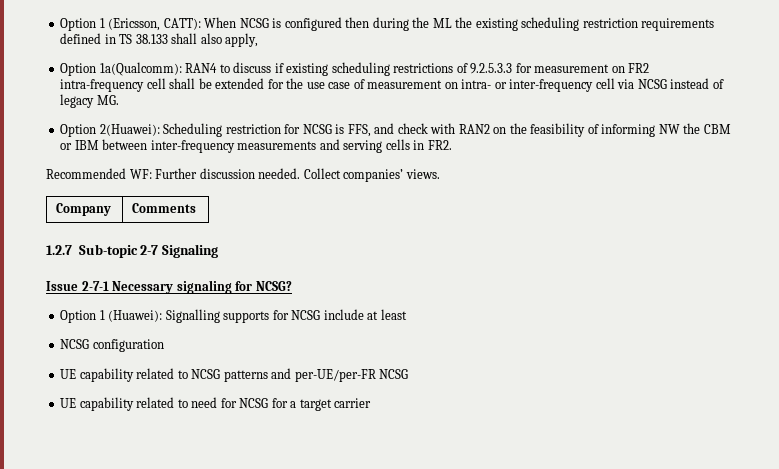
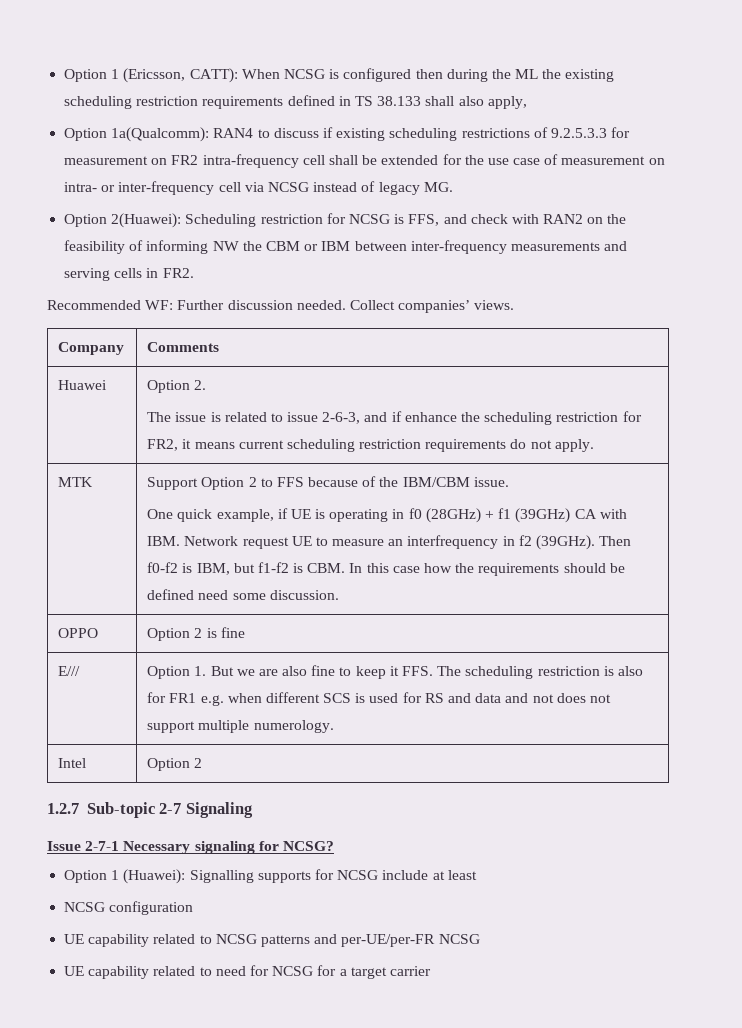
+ Huawei | Option 2.
+ The issue is related to issue 2-6-3, and if enhance the scheduling restriction for FR2, it means current scheduling restriction requirements do not apply.
+ MTK | Support Option 2 to FFS because of the IBM/CBM issue.
+ One quick example, if UE is operating in f0 (28GHz) + f1 (39GHz) CA with IBM. Network request UE to measure an interfrequency in f2 (39GHz). Then f0-f2 is IBM, but f1-f2 is CBM. In this case how the requirements should be defined need some discussion.
+ OPPO | Option 2 is fine
+ E/// | Option 1. But we are also fine to keep it FFS. The scheduling restriction is also for FR1 e.g. when different SCS is used for RS and data and not does not support multiple numerology.
+ Intel | Option 2

